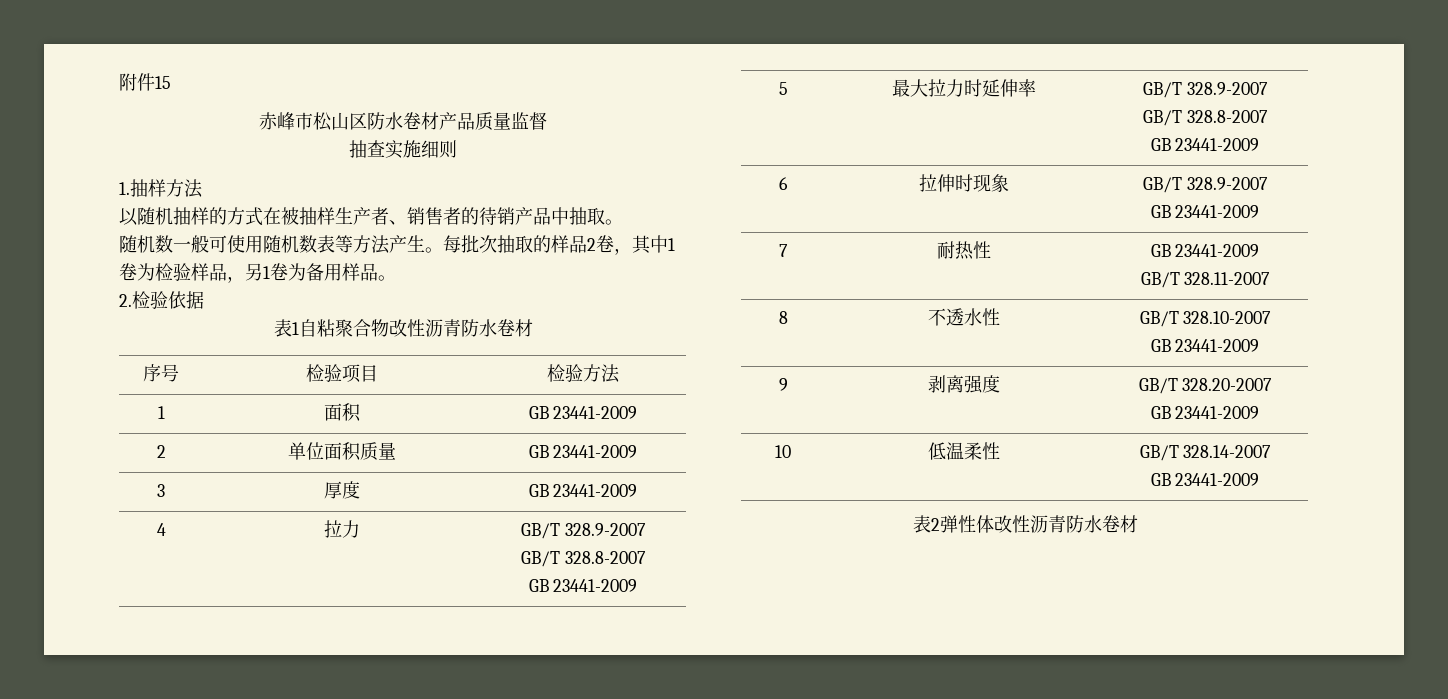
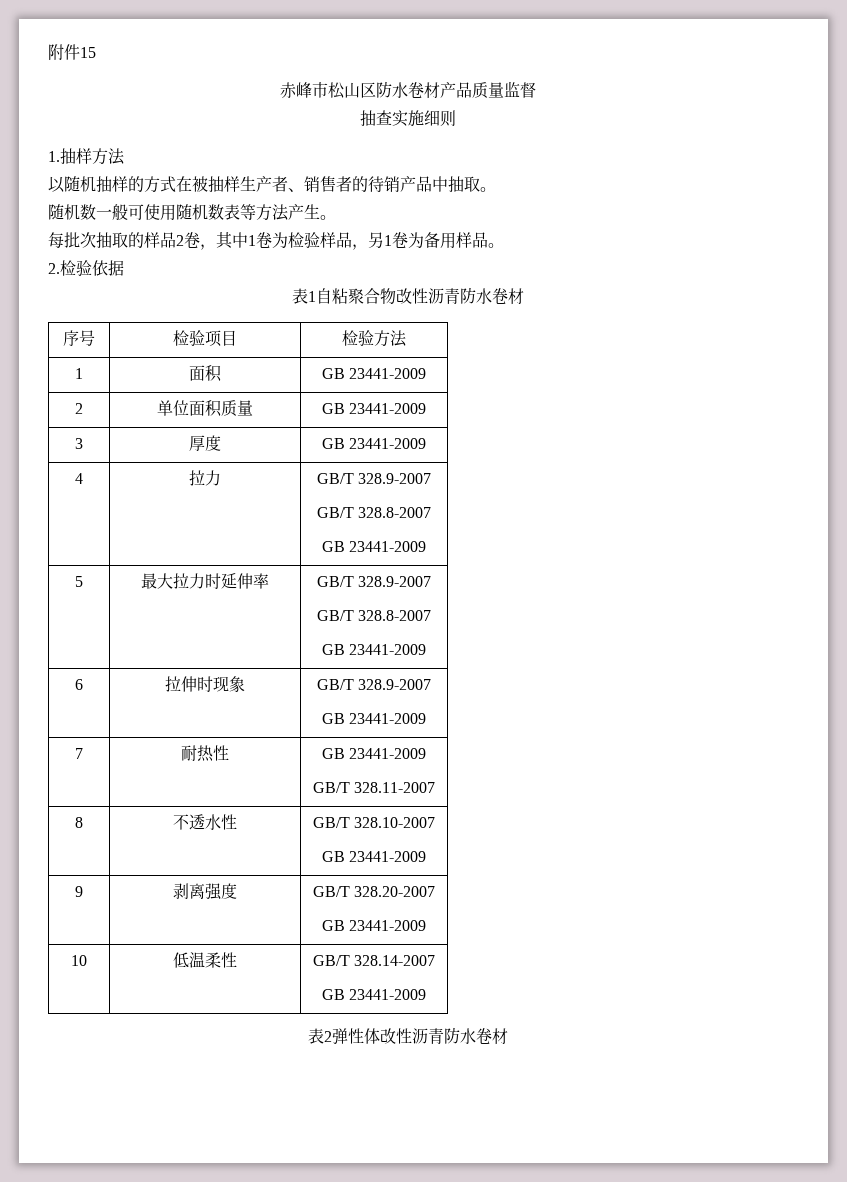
- 随机数一般可使用随机数表等方法产生。每批次抽取的样品2卷，其中1卷为检验样品，另1卷为备用样品。
+ 随机数一般可使用随机数表等方法产生。
+ 每批次抽取的样品2卷，其中1卷为检验样品，另1卷为备用样品。

